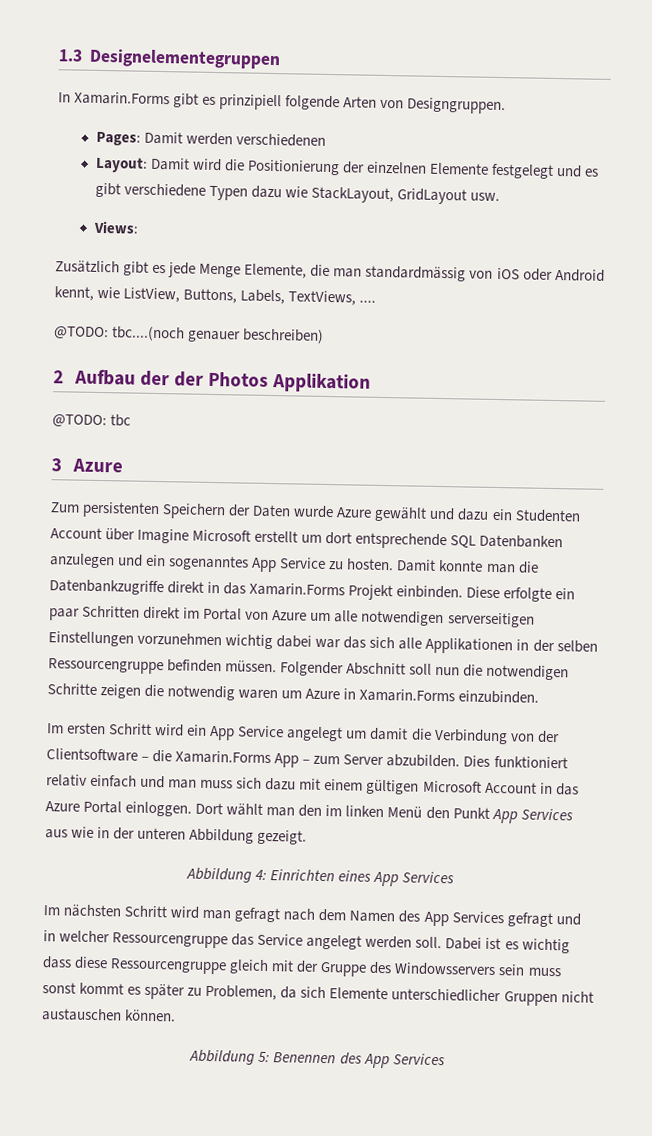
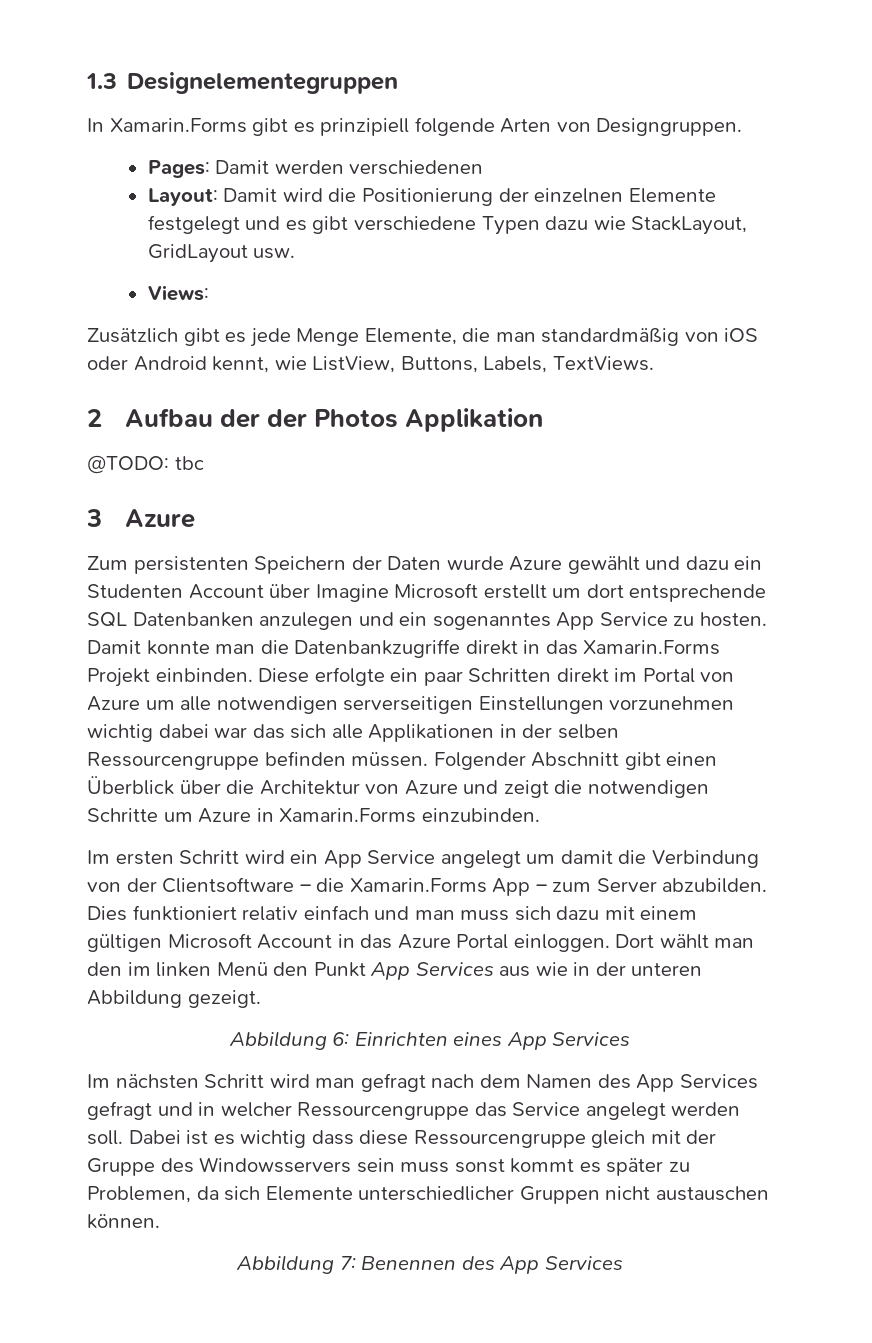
- Zusätzlich gibt es jede Menge Elemente, die man standardmässig von iOS oder Android kennt, wie ListView, Buttons, Labels, TextViews, ....
- @TODO: tbc....(noch genauer beschreiben)
+ Zusätzlich gibt es jede Menge Elemente, die man standardmäßig von iOS oder Android kennt, wie ListView, Buttons, Labels, TextViews.
- Folgender Abschnitt soll nun die notwendigen Schritte zeigen die notwendig waren um Azure in Xamarin.Forms einzubinden.
+ Folgender Abschnitt gibt einen Überblick über die Architektur von Azure und zeigt die notwendigen Schritte um Azure in Xamarin.Forms einzubinden.
- Abbildung 4: Einrichten eines App Services
+ Abbildung 6: Einrichten eines App Services
- Abbildung 5: Benennen des App Services
+ Abbildung 7: Benennen des App Services

